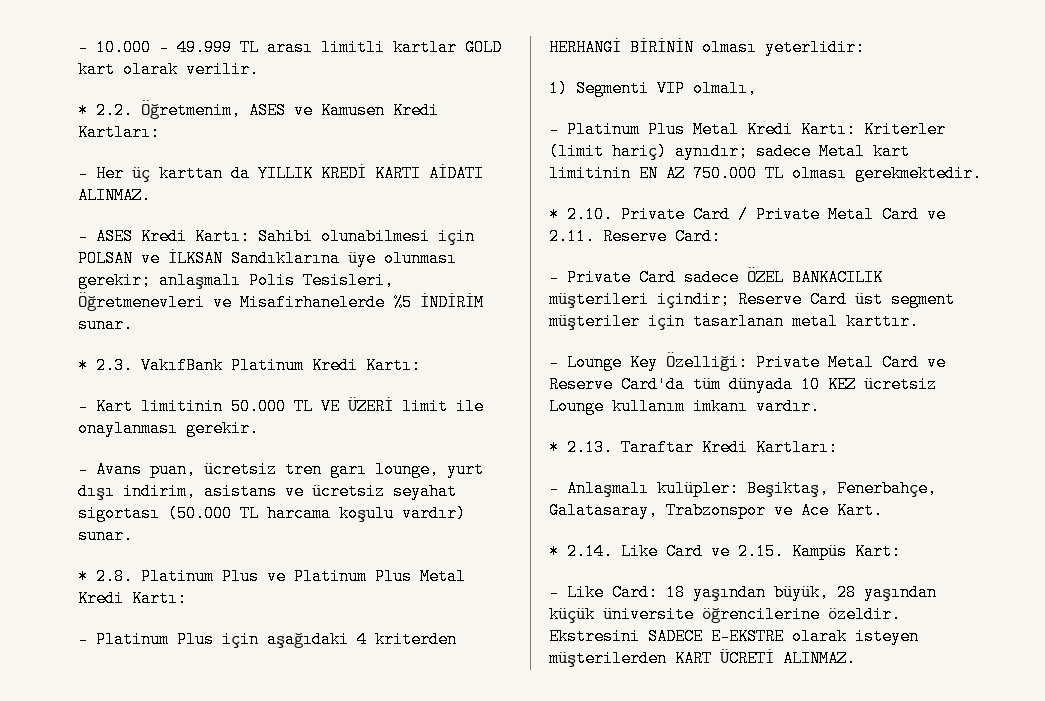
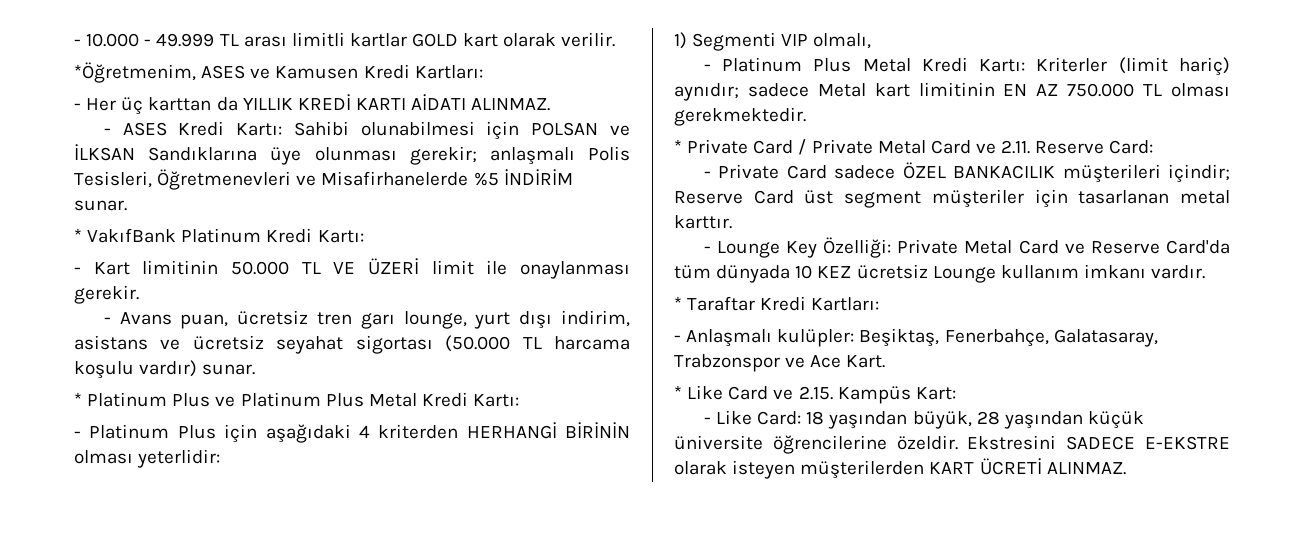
- * 2.2. Öğretmenim, ASES ve Kamusen Kredi Kartları:
+ *Öğretmenim, ASES ve Kamusen Kredi Kartları:
- * 2.3. VakıfBank Platinum Kredi Kartı:
+ * VakıfBank Platinum Kredi Kartı:
- * 2.8. Platinum Plus ve Platinum Plus Metal Kredi Kartı:
+ * Platinum Plus ve Platinum Plus Metal Kredi Kartı:
- * 2.10. Private Card / Private Metal Card ve 2.11. Reserve Card:
+ * Private Card / Private Metal Card ve 2.11. Reserve Card:
- * 2.13. Taraftar Kredi Kartları:
+ * Taraftar Kredi Kartları:
- * 2.14. Like Card ve 2.15. Kampüs Kart:
+ * Like Card ve 2.15. Kampüs Kart:

